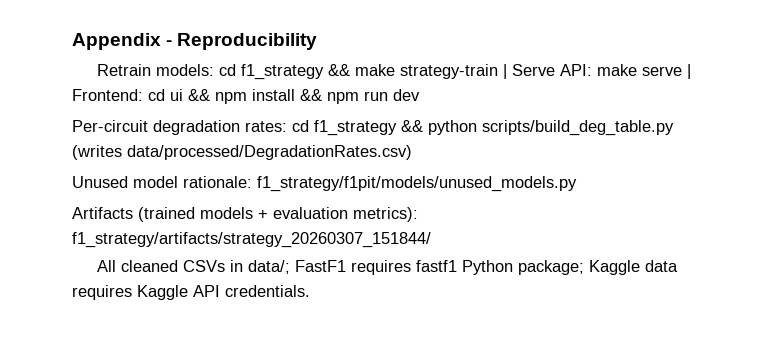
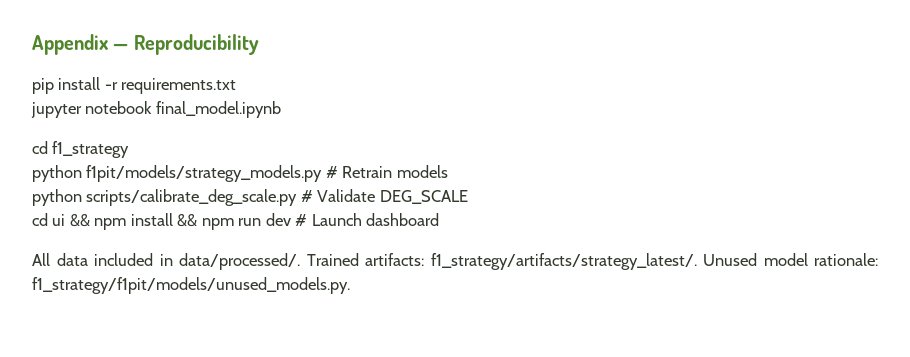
- Appendix - Reproducibility
+ Appendix — Reproducibility
- Retrain models: cd f1_strategy && make strategy-train | Serve API: make serve | Frontend: cd ui && npm install && npm run dev
- Per-circuit degradation rates: cd f1_strategy && python scripts/build_deg_table.py (writes data/processed/DegradationRates.csv)
- Unused model rationale: f1_strategy/f1pit/models/unused_models.py
- Artifacts (trained models + evaluation metrics): f1_strategy/artifacts/strategy_20260307_151844/
- All cleaned CSVs in data/; FastF1 requires fastf1 Python package; Kaggle data requires Kaggle API credentials.
+ pip install -r requirements.txt
+ jupyter notebook final_model.ipynb
+ cd f1_strategy
+ python f1pit/models/strategy_models.py # Retrain models
+ python scripts/calibrate_deg_scale.py # Validate DEG_SCALE
+ cd ui && npm install && npm run dev # Launch dashboard
+ All data included in data/processed/. Trained artifacts: f1_strategy/artifacts/strategy_latest/. Unused model rationale: f1_strategy/f1pit/models/unused_models.py.

